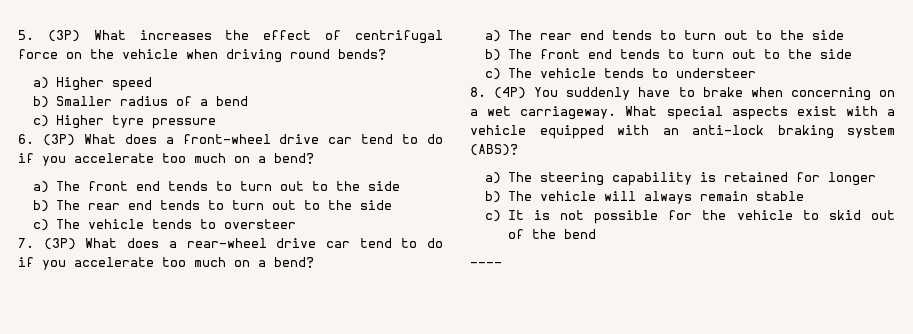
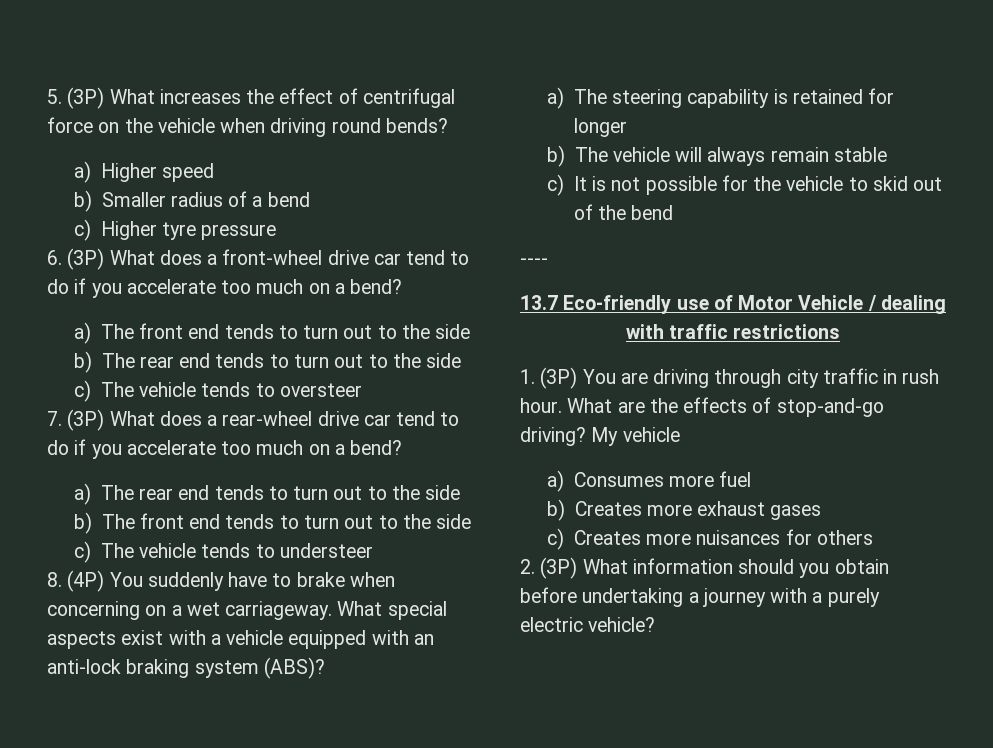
+ 13.7 Eco-friendly use of Motor Vehicle / dealing with traffic restrictions
+ 1. (3P) You are driving through city traffic in rush hour. What are the effects of stop-and-go driving? My vehicle
+ a) Consumes more fuel
+ b) Creates more exhaust gases
+ c) Creates more nuisances for others
+ 2. (3P) What information should you obtain before undertaking a journey with a purely electric vehicle?

